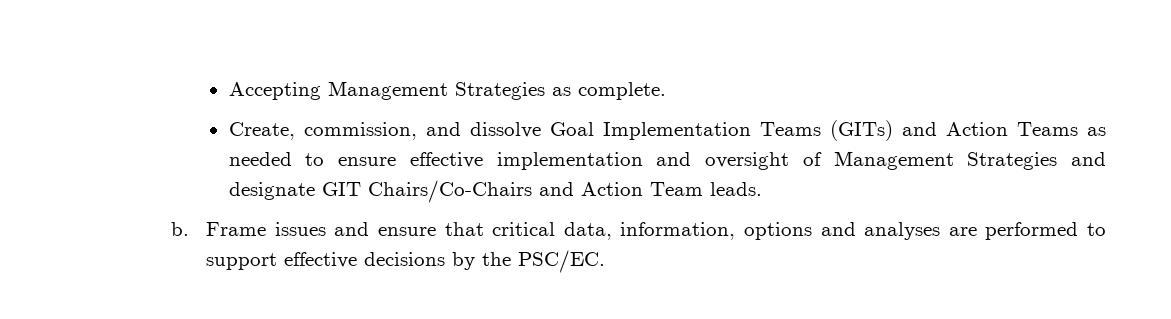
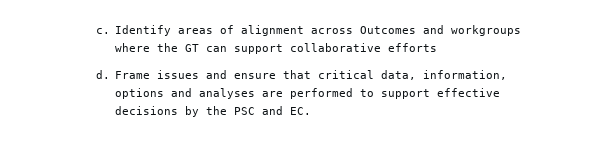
- Accepting Management Strategies as complete.
- Create, commission, and dissolve Goal Implementation Teams (GITs) and Action Teams as needed to ensure effective implementation and oversight of Management Strategies and designate GIT Chairs/Co-Chairs and Action Team leads.
- b.
+ c. Identify areas of alignment across Outcomes and workgroups where the GT can support collaborative efforts
+ d.
- Frame issues and ensure that critical data, information, options and analyses are performed to support effective decisions by the PSC/EC.
+ Frame issues and ensure that critical data, information, options and analyses are performed to support effective decisions by the PSC and EC.

